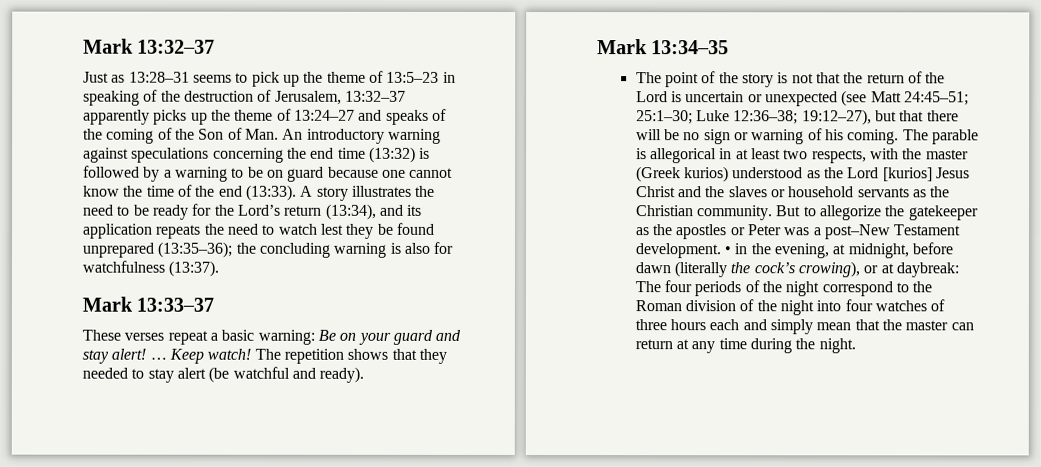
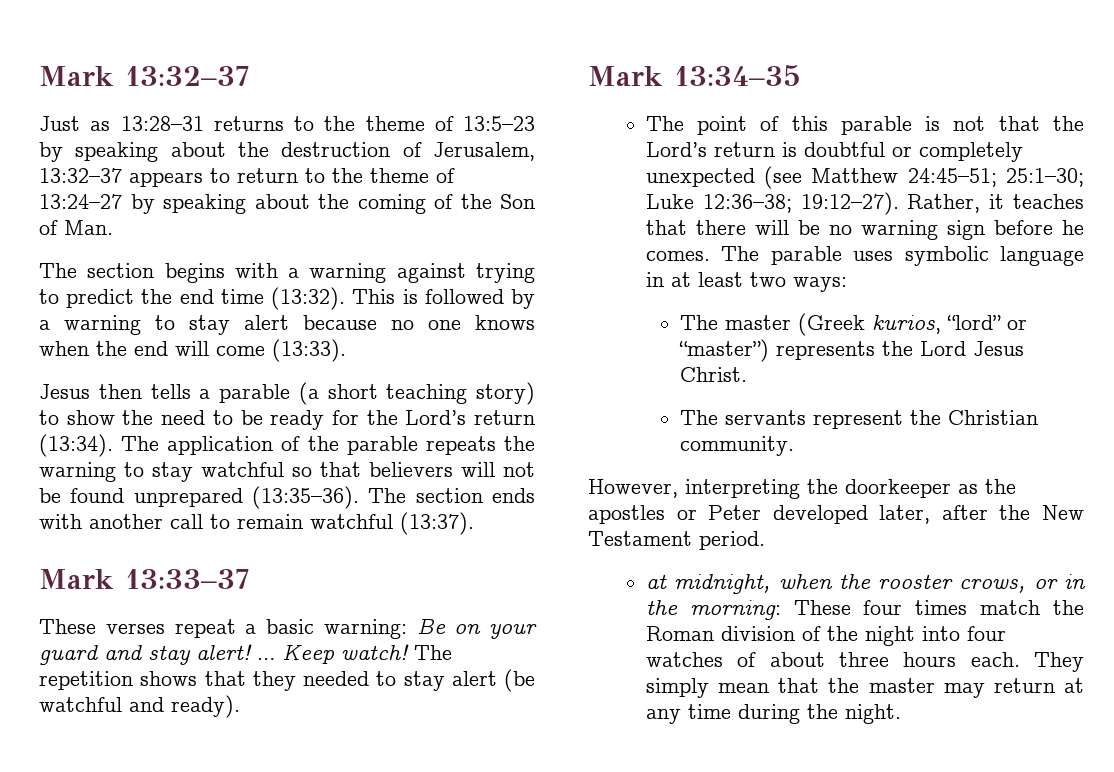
- Just as 13:28–31 seems to pick up the theme of 13:5–23 in speaking of the destruction of Jerusalem, 13:32–37 apparently picks up the theme of 13:24–27 and speaks of the coming of the Son of Man. An introductory warning against speculations concerning the end time (13:32) is followed by a warning to be on guard because one cannot know the time of the end (13:33). A story illustrates the need to be ready for the Lord’s return (13:34), and its application repeats the need to watch lest they be found unprepared (13:35–36); the concluding warning is also for watchfulness (13:37).
+ Just as 13:28–31 returns to the theme of 13:5–23 by speaking about the destruction of Jerusalem, 13:32–37 appears to return to the theme of 13:24–27 by speaking about the coming of the Son of Man.
+ The section begins with a warning against trying to predict the end time (13:32). This is followed by a warning to stay alert because no one knows when the end will come (13:33).
+ Jesus then tells a parable (a short teaching story) to show the need to be ready for the Lord’s return (13:34). The application of the parable repeats the warning to stay watchful so that believers will not be found unprepared (13:35–36). The section ends with another call to remain watchful (13:37).
- The point of the story is not that the return of the Lord is uncertain or unexpected (see Matt 24:45–51; 25:1–30; Luke 12:36–38; 19:12–27), but that there will be no sign or warning of his coming. The parable is allegorical in at least two respects, with the master (Greek kurios) understood as the Lord [kurios] Jesus Christ and the slaves or household servants as the Christian community. But to allegorize the gatekeeper as the apostles or Peter was a post–New Testament development. • in the evening, at midnight, before dawn (literally the cock’s crowing), or at daybreak: The four periods of the night correspond to the Roman division of the night into four watches of three hours each and simply mean that the master can return at any time during the night.
+ The point of this parable is not that the Lord’s return is doubtful or completely unexpected (see Matthew 24:45–51; 25:1–30; Luke 12:36–38; 19:12–27). Rather, it teaches that there will be no warning sign before he comes. The parable uses symbolic language in at least two ways:
+ The master (Greek kurios, “lord” or “master”) represents the Lord Jesus Christ.
+ The servants represent the Christian community.
+ However, interpreting the doorkeeper as the apostles or Peter developed later, after the New Testament period.
+ at midnight, when the rooster crows, or in the morning: These four times match the Roman division of the night into four watches of about three hours each. They simply mean that the master may return at any time during the night.

